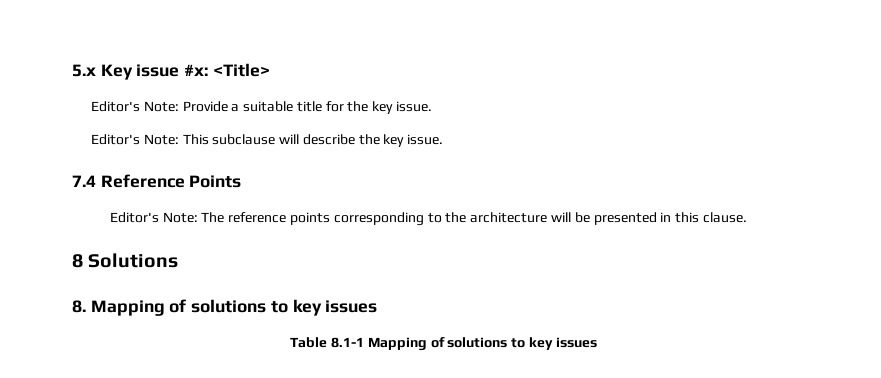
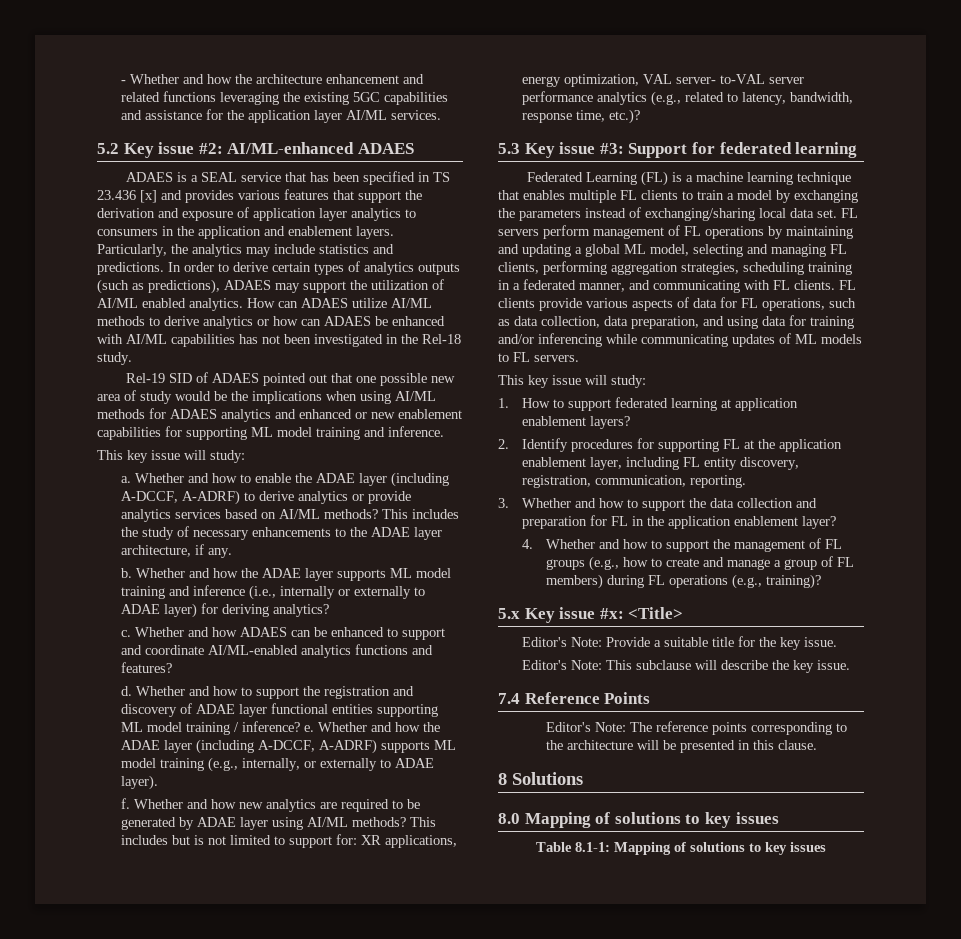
+ - Whether and how the architecture enhancement and related functions leveraging the existing 5GC capabilities and assistance for the application layer AI/ML services.
+ 5.2 Key issue #2: AI/ML-enhanced ADAES
+ ADAES is a SEAL service that has been specified in TS 23.436 [x] and provides various features that support the derivation and exposure of application layer analytics to consumers in the application and enablement layers. Particularly, the analytics may include statistics and predictions. In order to derive certain types of analytics outputs (such as predictions), ADAES may support the utilization of AI/ML enabled analytics. How can ADAES utilize AI/ML methods to derive analytics or how can ADAES be enhanced with AI/ML capabilities has not been investigated in the Rel-18 study.
+ Rel-19 SID of ADAES pointed out that one possible new area of study would be the implications when using AI/ML methods for ADAES analytics and enhanced or new enablement capabilities for supporting ML model training and inference.
+ This key issue will study:
+ a. Whether and how to enable the ADAE layer (including A-DCCF, A-ADRF) to derive analytics or provide analytics services based on AI/ML methods? This includes the study of necessary enhancements to the ADAE layer architecture, if any.
+ b. Whether and how the ADAE layer supports ML model training and inference (i.e., internally or externally to ADAE layer) for deriving analytics?
+ c. Whether and how ADAES can be enhanced to support and coordinate AI/ML-enabled analytics functions and features?
+ d. Whether and how to support the registration and discovery of ADAE layer functional entities supporting ML model training / inference? e. Whether and how the ADAE layer (including A-DCCF, A-ADRF) supports ML model training (e.g., internally, or externally to ADAE layer).
+ f. Whether and how new analytics are required to be generated by ADAE layer using AI/ML methods? This includes but is not limited to support for: XR applications, energy optimization, VAL server- to-VAL server performance analytics (e.g., related to latency, bandwidth, response time, etc.)?
+ 5.3 Key issue #3: Support for federated learning
+ Federated Learning (FL) is a machine learning technique that enables multiple FL clients to train a model by exchanging the parameters instead of exchanging/sharing local data set. FL servers perform management of FL operations by maintaining and updating a global ML model, selecting and managing FL clients, performing aggregation strategies, scheduling training in a federated manner, and communicating with FL clients. FL clients provide various aspects of data for FL operations, such as data collection, data preparation, and using data for training and/or inferencing while communicating updates of ML models to FL servers.
+ This key issue will study:
+ 1. How to support federated learning at application enablement layers?
+ 2. Identify procedures for supporting FL at the application enablement layer, including FL entity discovery, registration, communication, reporting.
+ 3. Whether and how to support the data collection and preparation for FL in the application enablement layer?
+ 4. Whether and how to support the management of FL groups (e.g., how to create and manage a group of FL members) during FL operations (e.g., training)?
- 8. Mapping of solutions to key issues
+ 8.0 Mapping of solutions to key issues
- Table 8.1-1 Mapping of solutions to key issues
+ Table 8.1-1: Mapping of solutions to key issues

